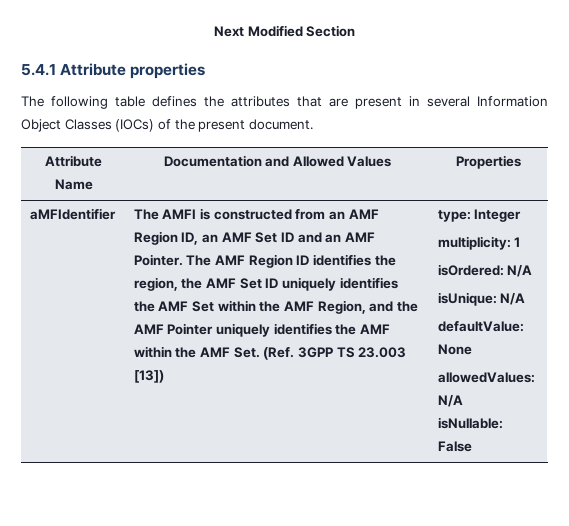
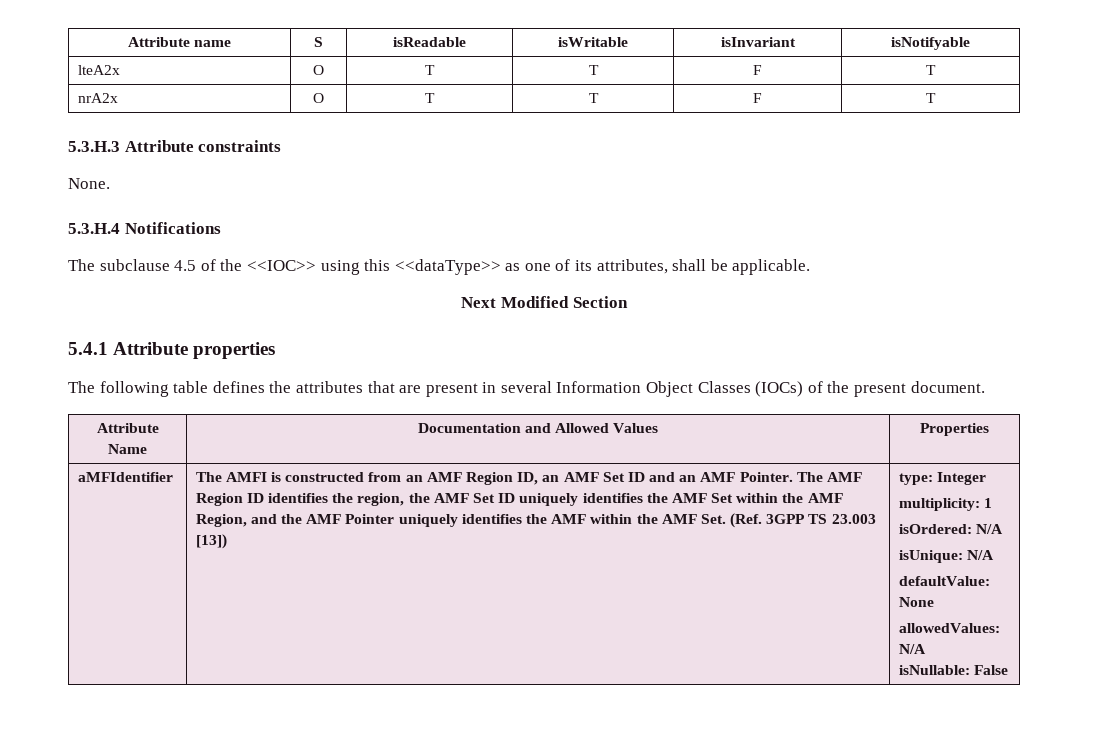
+ Attribute name | S | isReadable | isWritable | isInvariant | isNotifyable
+ lteA2x | O | T | T | F | T
+ nrA2x | O | T | T | F | T
+ 5.3.H.3 Attribute constraints
+ None.
+ 5.3.H.4 Notifications
+ The subclause 4.5 of the <<IOC>> using this <<dataType>> as one of its attributes, shall be applicable.

